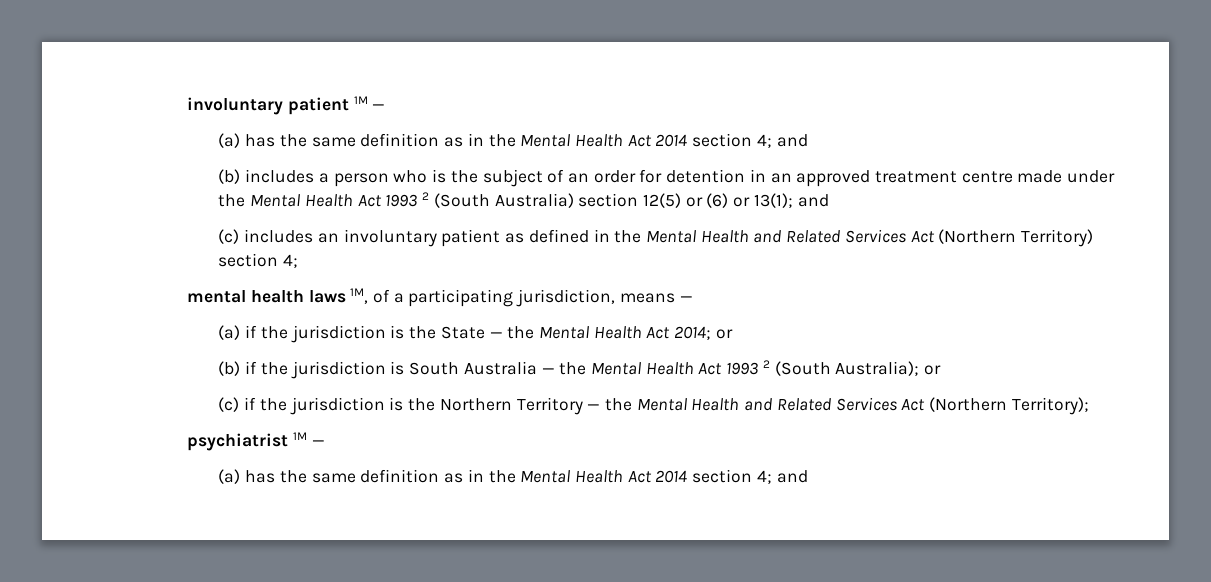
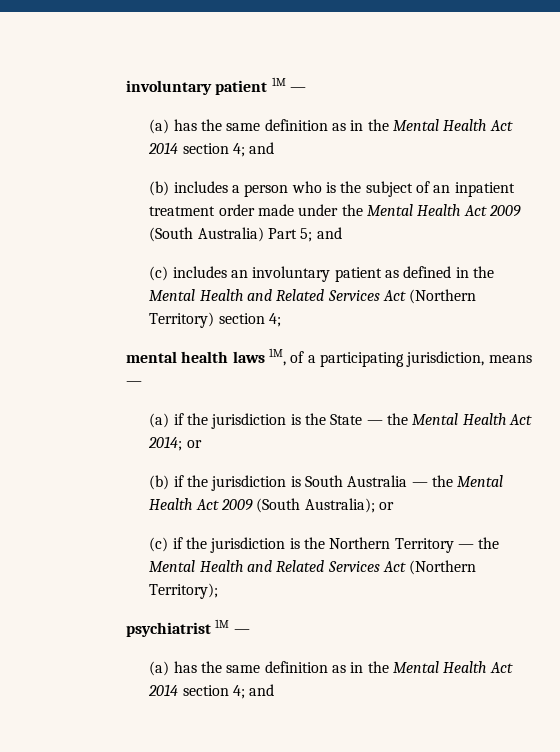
- (b) includes a person who is the subject of an order for detention in an approved treatment centre made under the Mental Health Act 1993 2 (South Australia) section 12(5) or (6) or 13(1); and
+ (b) includes a person who is the subject of an inpatient treatment order made under the Mental Health Act 2009 (South Australia) Part 5; and
- (b) if the jurisdiction is South Australia — the Mental Health Act 1993 2 (South Australia); or
+ (b) if the jurisdiction is South Australia — the Mental Health Act 2009 (South Australia); or

